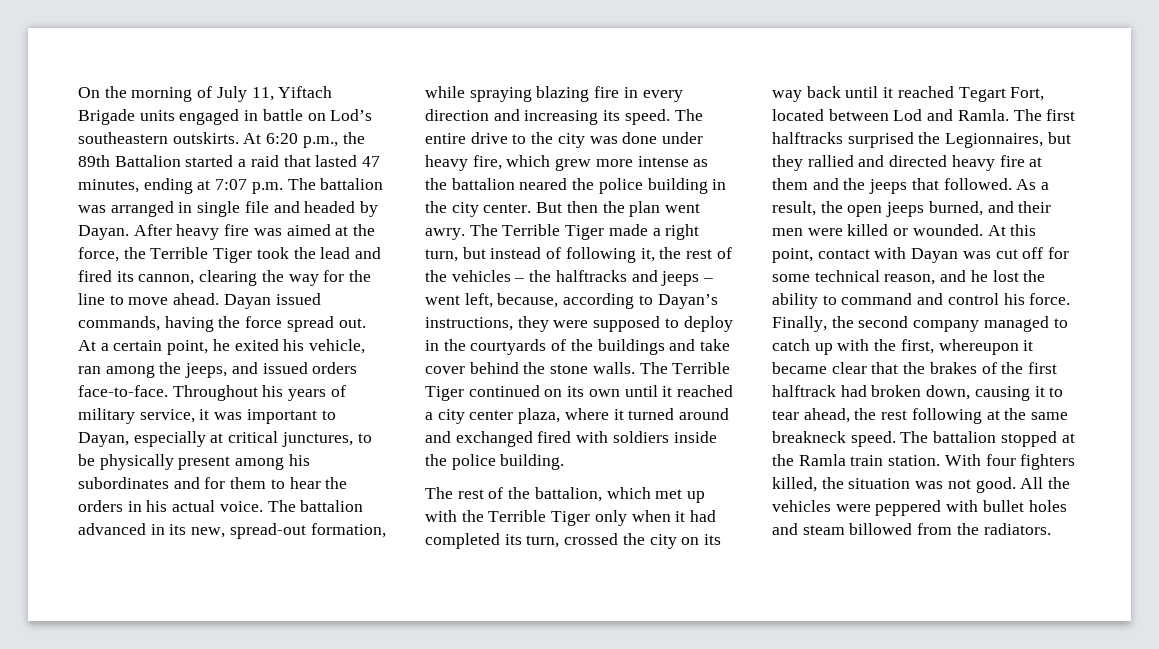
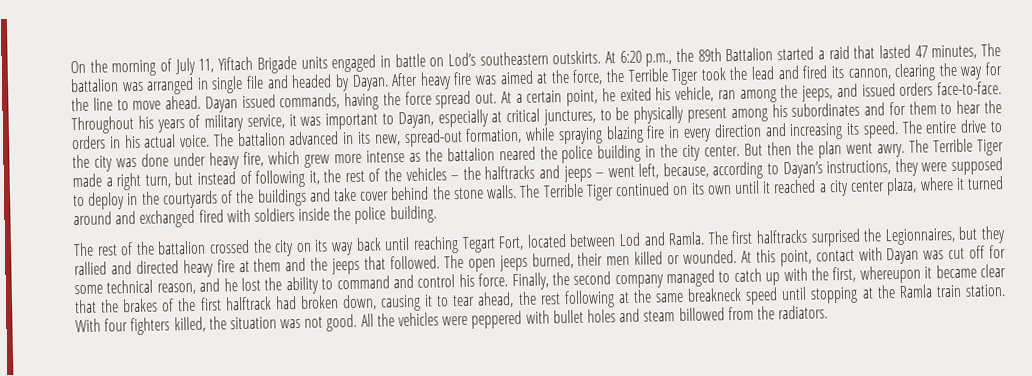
- At 6:20 p.m., the 89th Battalion started a raid that lasted 47 minutes, ending at 7:07 p.m. The battalion was arranged in single file and headed by Dayan.
+ At 6:20 p.m., the 89th Battalion started a raid that lasted 47 minutes, The battalion was arranged in single file and headed by Dayan.
- The rest of the battalion, which met up with the Terrible Tiger only when it had completed its turn, crossed the city on its way back until it reached Tegart Fort, located between Lod and Ramla.
+ The rest of the battalion crossed the city on its way back until reaching Tegart Fort, located between Lod and Ramla.
- As a result, the open jeeps burned, and their men were killed or wounded.
+ The open jeeps burned, their men killed or wounded.
- Finally, the second company managed to catch up with the first, whereupon it became clear that the brakes of the first halftrack had broken down, causing it to tear ahead, the rest following at the same breakneck speed. The battalion stopped at the Ramla train station.
+ Finally, the second company managed to catch up with the first, whereupon it became clear that the brakes of the first halftrack had broken down, causing it to tear ahead, the rest following at the same breakneck speed until stopping at the Ramla train station.

